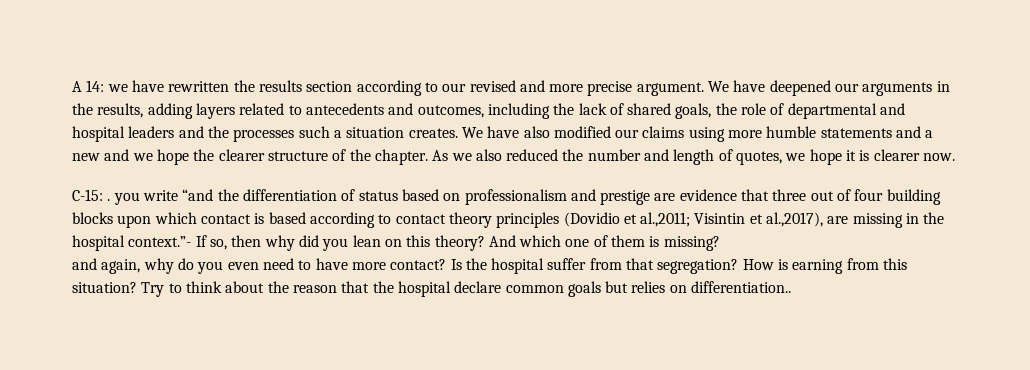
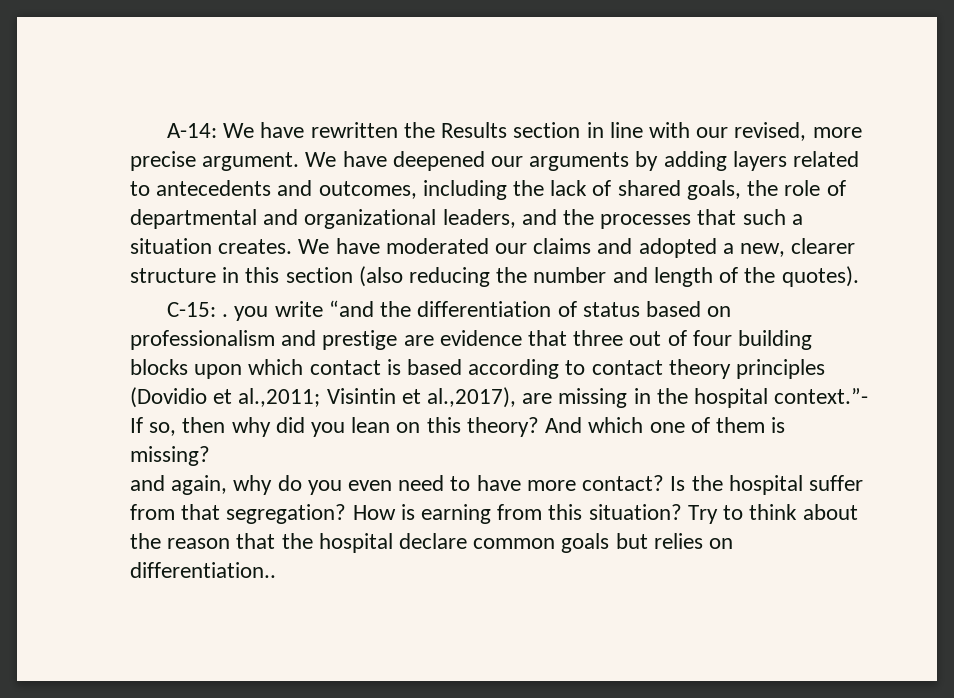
- A 14: we have rewritten the results section according to our revised and more precise argument.
+ A-14: We have rewritten the Results section in line with our revised, more precise argument.
- We have deepened our arguments in the results, adding layers related to antecedents and outcomes, including the lack of shared goals, the role of departmental and hospital leaders and the processes such a situation creates.
+ We have deepened our arguments by adding layers related to antecedents and outcomes, including the lack of shared goals, the role of departmental and organizational leaders, and the processes that such a situation creates.
- We have also modified our claims using more humble statements and a new and we hope the clearer structure of the chapter. As we also reduced the number and length of quotes, we hope it is clearer now.
+ We have moderated our claims and adopted a new, clearer structure in this section (also reducing the number and length of the quotes).

